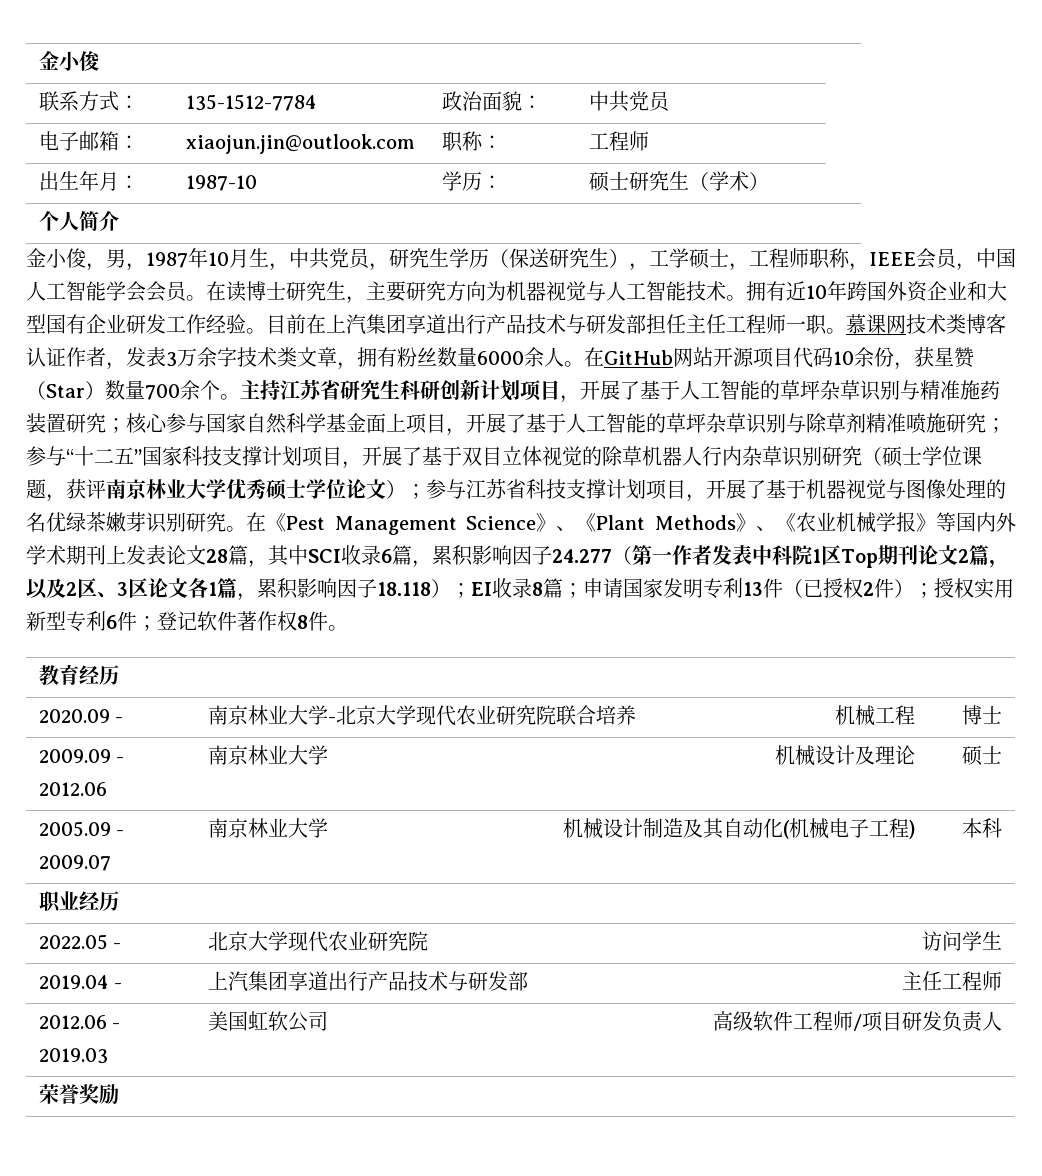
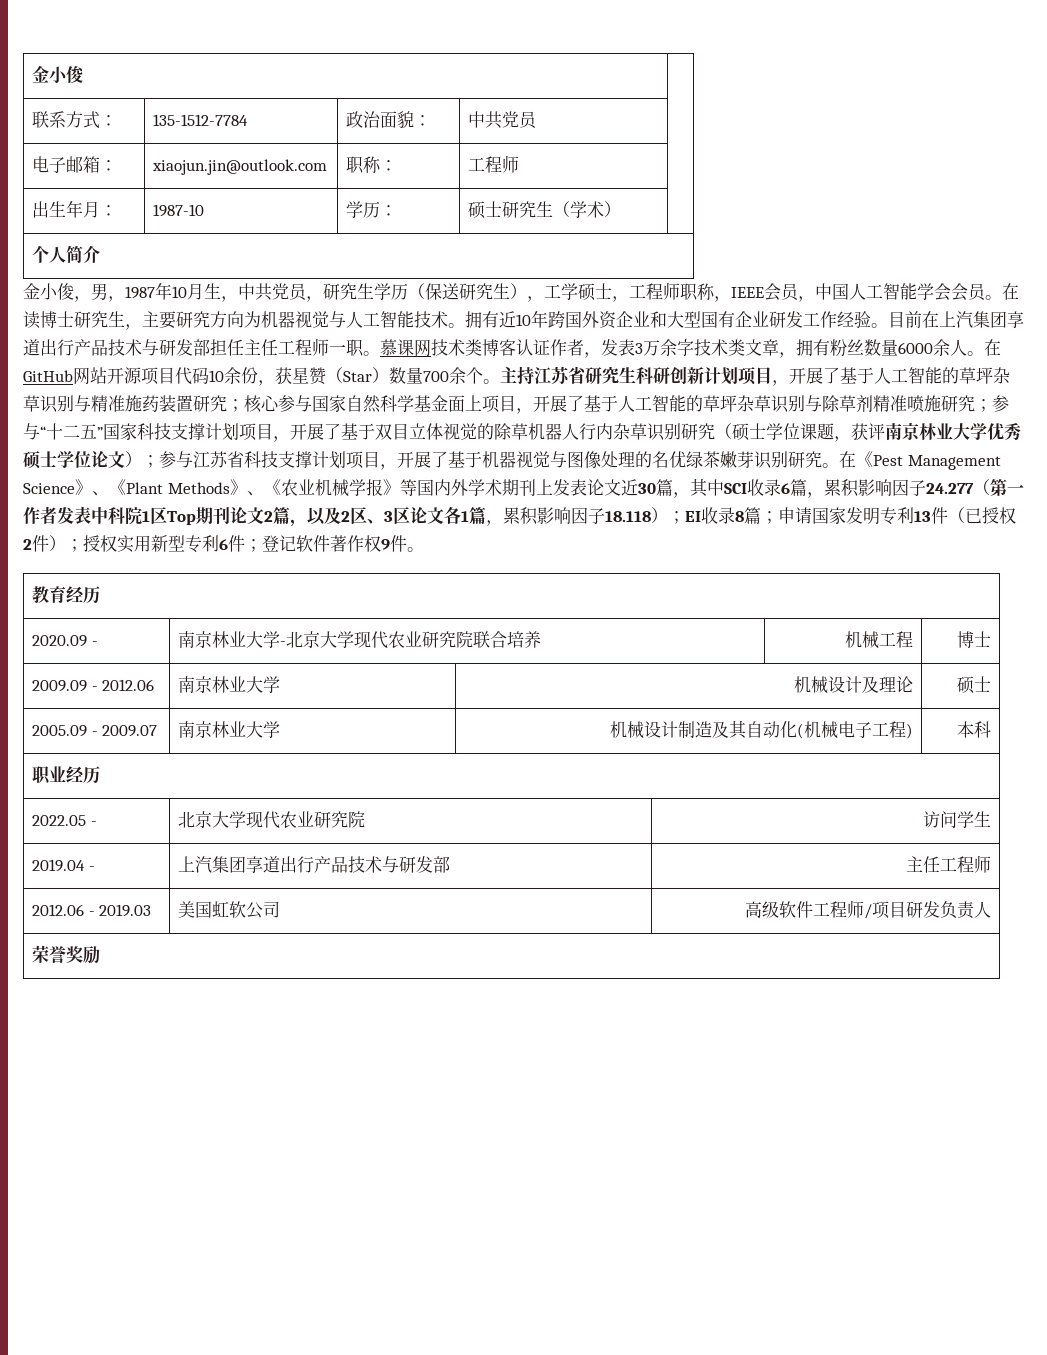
- 在《Pest Management Science》、《Plant Methods》、《农业机械学报》等国内外学术期刊上发表论文28篇，其中SCI收录6篇，累积影响因子24.277（第一作者发表中科院1区Top期刊论文2篇，以及2区、3区论文各1篇，累积影响因子18.118）；
+ 在《Pest Management Science》、《Plant Methods》、《农业机械学报》等国内外学术期刊上发表论文近30篇，其中SCI收录6篇，累积影响因子24.277（第一作者发表中科院1区Top期刊论文2篇，以及2区、3区论文各1篇，累积影响因子18.118）；
- 登记软件著作权8件。
+ 登记软件著作权9件。

